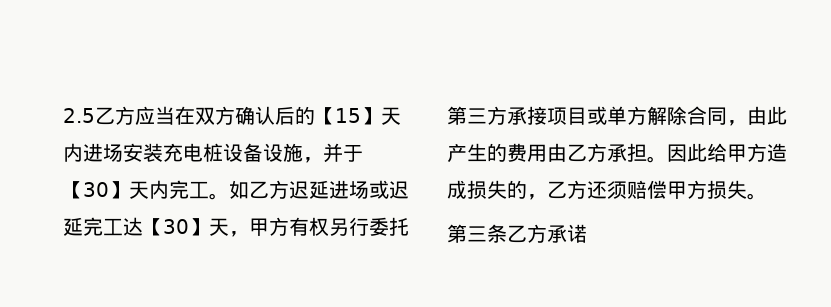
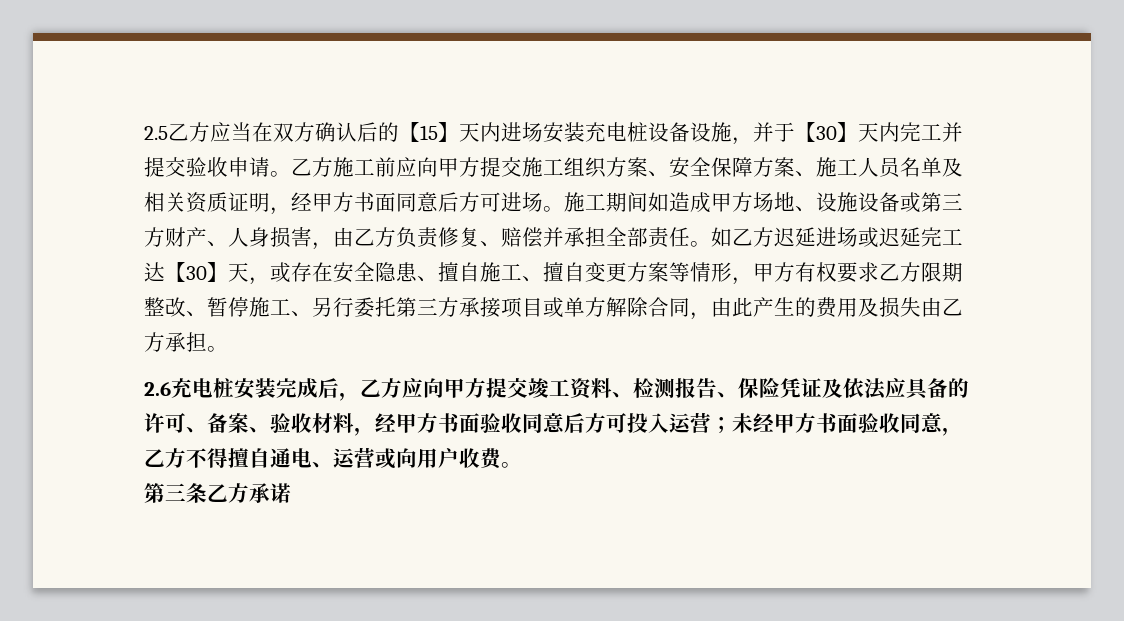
- 2.5乙方应当在双方确认后的【15】天内进场安装充电桩设备设施，并于【30】天内完工。
+ 2.5乙方应当在双方确认后的【15】天内进场安装充电桩设备设施，并于【30】天内完工并提交验收申请。乙方施工前应向甲方提交施工组织方案、安全保障方案、施工人员名单及相关资质证明，经甲方书面同意后方可进场。施工期间如造成甲方场地、设施设备或第三方财产、人身损害，由乙方负责修复、赔偿并承担全部责任。
- 如乙方迟延进场或迟延完工达【30】天，甲方有权另行委托第三方承接项目或单方解除合同，由此产生的费用由乙方承担。因此给甲方造成损失的，乙方还须赔偿甲方损失。
+ 如乙方迟延进场或迟延完工达【30】天，或存在安全隐患、擅自施工、擅自变更方案等情形，甲方有权要求乙方限期整改、暂停施工、另行委托第三方承接项目或单方解除合同，由此产生的费用及损失由乙方承担。
+ 2.6充电桩安装完成后，乙方应向甲方提交竣工资料、检测报告、保险凭证及依法应具备的许可、备案、验收材料，经甲方书面验收同意后方可投入运营；未经甲方书面验收同意，乙方不得擅自通电、运营或向用户收费。

